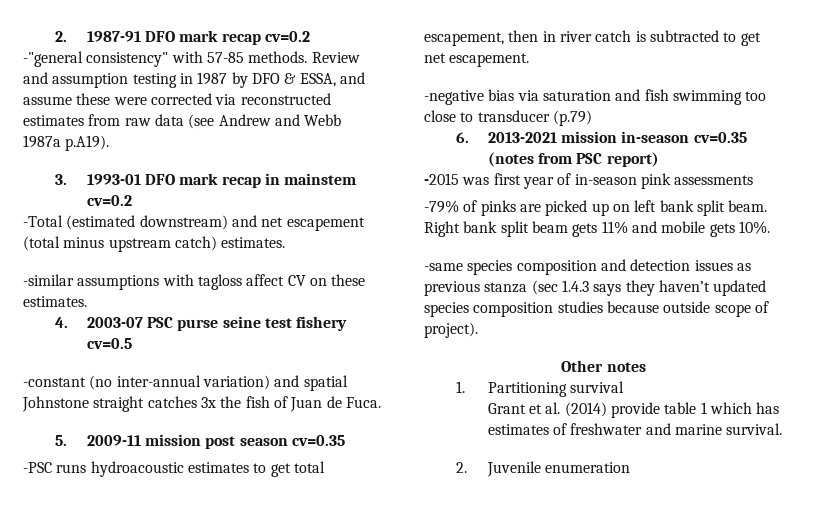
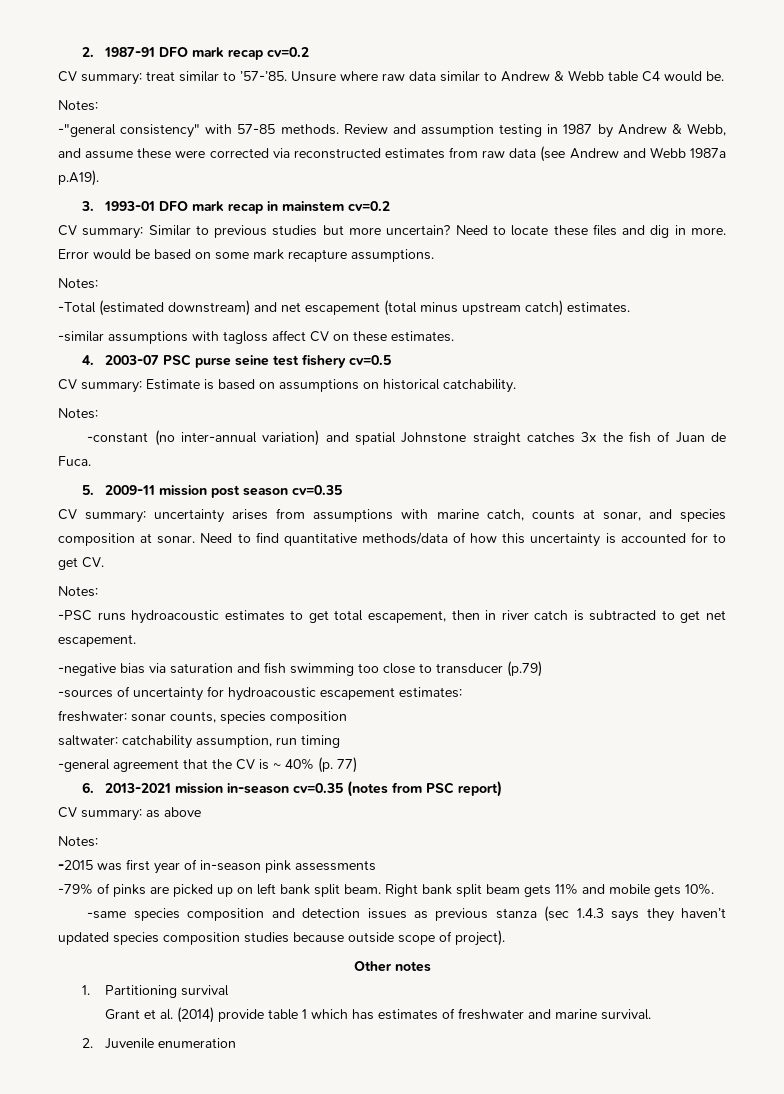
+ CV summary: treat similar to ’57-’85. Unsure where raw data similar to Andrew & Webb table C4 would be.
+ Notes:
- Review and assumption testing in 1987 by DFO & ESSA, and assume these were corrected via reconstructed estimates from raw data (see Andrew and Webb 1987a p.A19).
+ Review and assumption testing in 1987 by Andrew & Webb, and assume these were corrected via reconstructed estimates from raw data (see Andrew and Webb 1987a p.A19).
+ CV summary: Similar to previous studies but more uncertain? Need to locate these files and dig in more. Error would be based on some mark recapture assumptions.
+ Notes:
+ CV summary: Estimate is based on assumptions on historical catchability.
+ Notes:
+ CV summary: uncertainty arises from assumptions with marine catch, counts at sonar, and species composition at sonar. Need to find quantitative methods/data of how this uncertainty is accounted for to get CV.
+ Notes:
+ -sources of uncertainty for hydroacoustic escapement estimates:
+ freshwater: sonar counts, species composition
+ saltwater: catchability assumption, run timing
+ -general agreement that the CV is ~ 40% (p. 77)
+ CV summary: as above
+ Notes:

